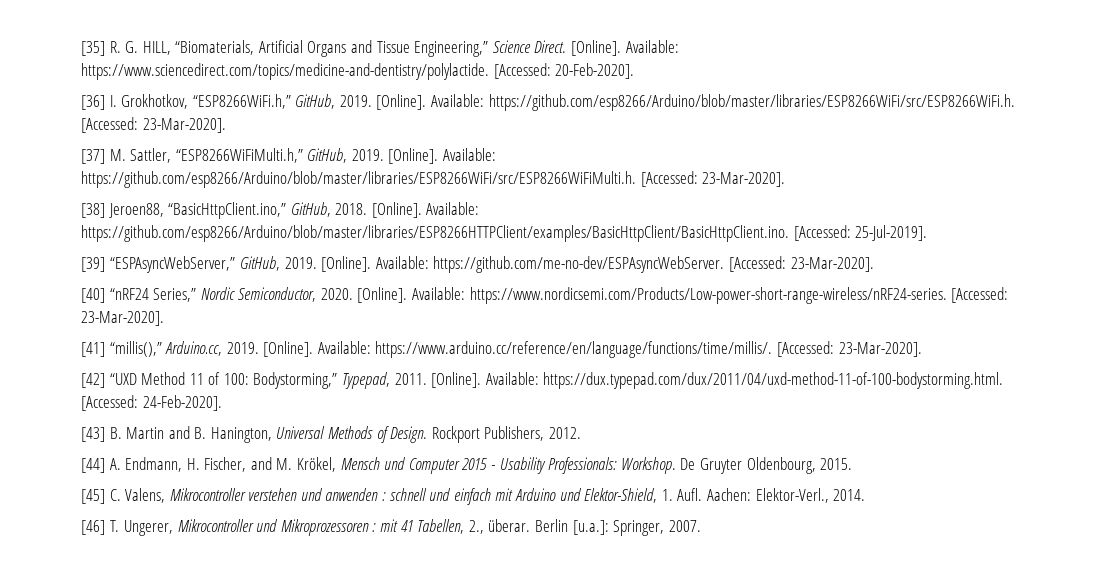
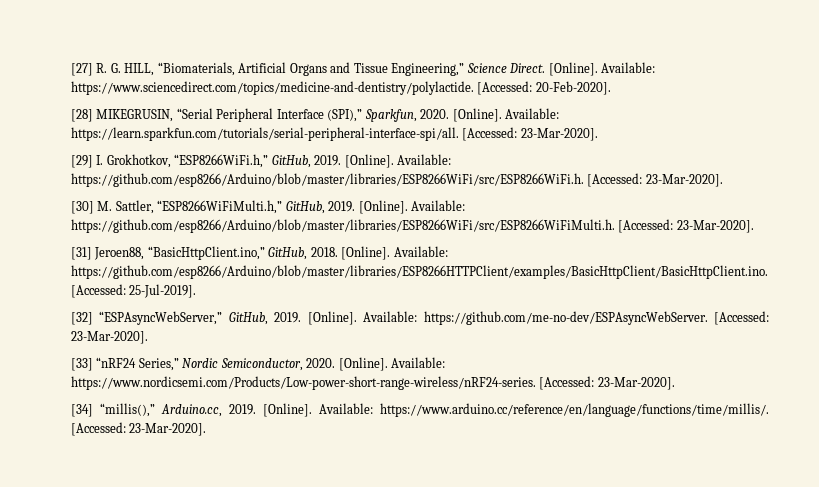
- [35] R. G. HILL, “Biomaterials, Artificial Organs and Tissue Engineering,” Science Direct.
+ [27] R. G. HILL, “Biomaterials, Artificial Organs and Tissue Engineering,” Science Direct.
- [36] I. Grokhotkov, “ESP8266WiFi.h,” GitHub, 2019.
+ [28] MIKEGRUSIN, “Serial Peripheral Interface (SPI),” Sparkfun, 2020. [Online]. Available: https://learn.sparkfun.com/tutorials/serial-peripheral-interface-spi/all. [Accessed: 23-Mar-2020].
+ [29] I. Grokhotkov, “ESP8266WiFi.h,” GitHub, 2019.
- [37] M. Sattler, “ESP8266WiFiMulti.h,” GitHub, 2019.
+ [30] M. Sattler, “ESP8266WiFiMulti.h,” GitHub, 2019.
- [38] Jeroen88, “BasicHttpClient.ino,” GitHub, 2018.
+ [31] Jeroen88, “BasicHttpClient.ino,” GitHub, 2018.
- [39] “ESPAsyncWebServer,” GitHub, 2019.
+ [32] “ESPAsyncWebServer,” GitHub, 2019.
- [40] “nRF24 Series,” Nordic Semiconductor, 2020.
+ [33] “nRF24 Series,” Nordic Semiconductor, 2020.
- [41] “millis(),” Arduino.cc, 2019.
+ [34] “millis(),” Arduino.cc, 2019.
- [42] “UXD Method 11 of 100: Bodystorming,” Typepad, 2011. [Online]. Available: https://dux.typepad.com/dux/2011/04/uxd-method-11-of-100-bodystorming.html. [Accessed: 24-Feb-2020].
- [43] B. Martin and B. Hanington, Universal Methods of Design. Rockport Publishers, 2012.
- [44] A. Endmann, H. Fischer, and M. Krökel, Mensch und Computer 2015 - Usability Professionals: Workshop. De Gruyter Oldenbourg, 2015.
- [45] C. Valens, Mikrocontroller verstehen und anwenden : schnell und einfach mit Arduino und Elektor-Shield, 1. Aufl. Aachen: Elektor-Verl., 2014.
- [46] T. Ungerer, Mikrocontroller und Mikroprozessoren : mit 41 Tabellen, 2., überar. Berlin [u.a.]: Springer, 2007.

